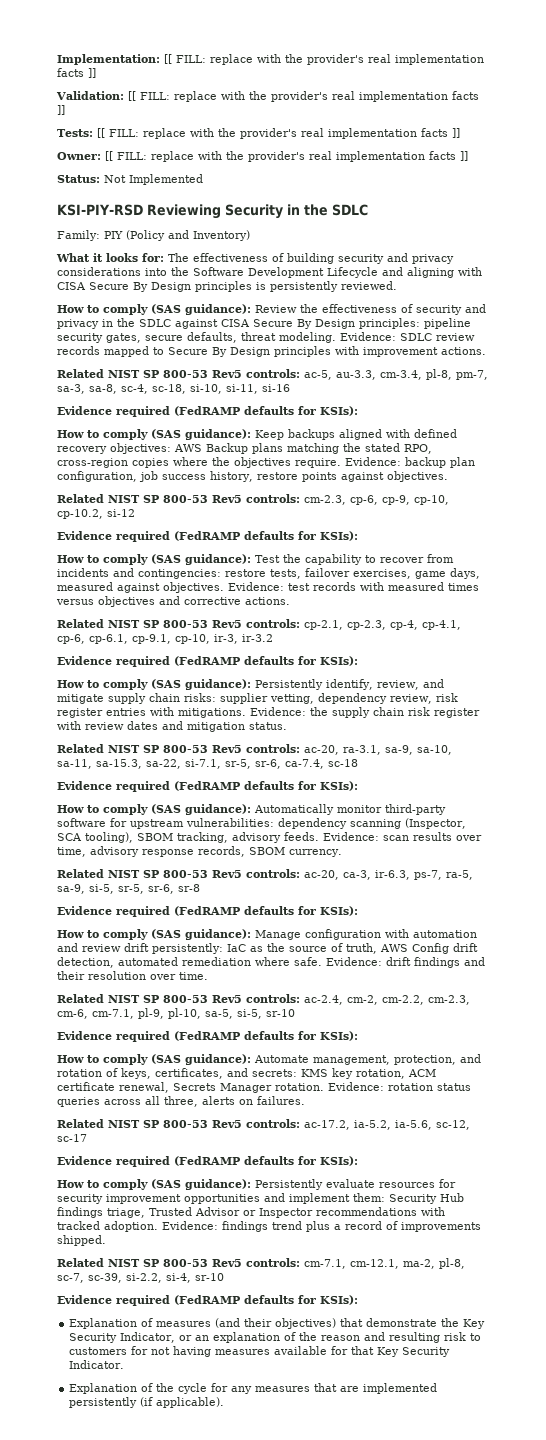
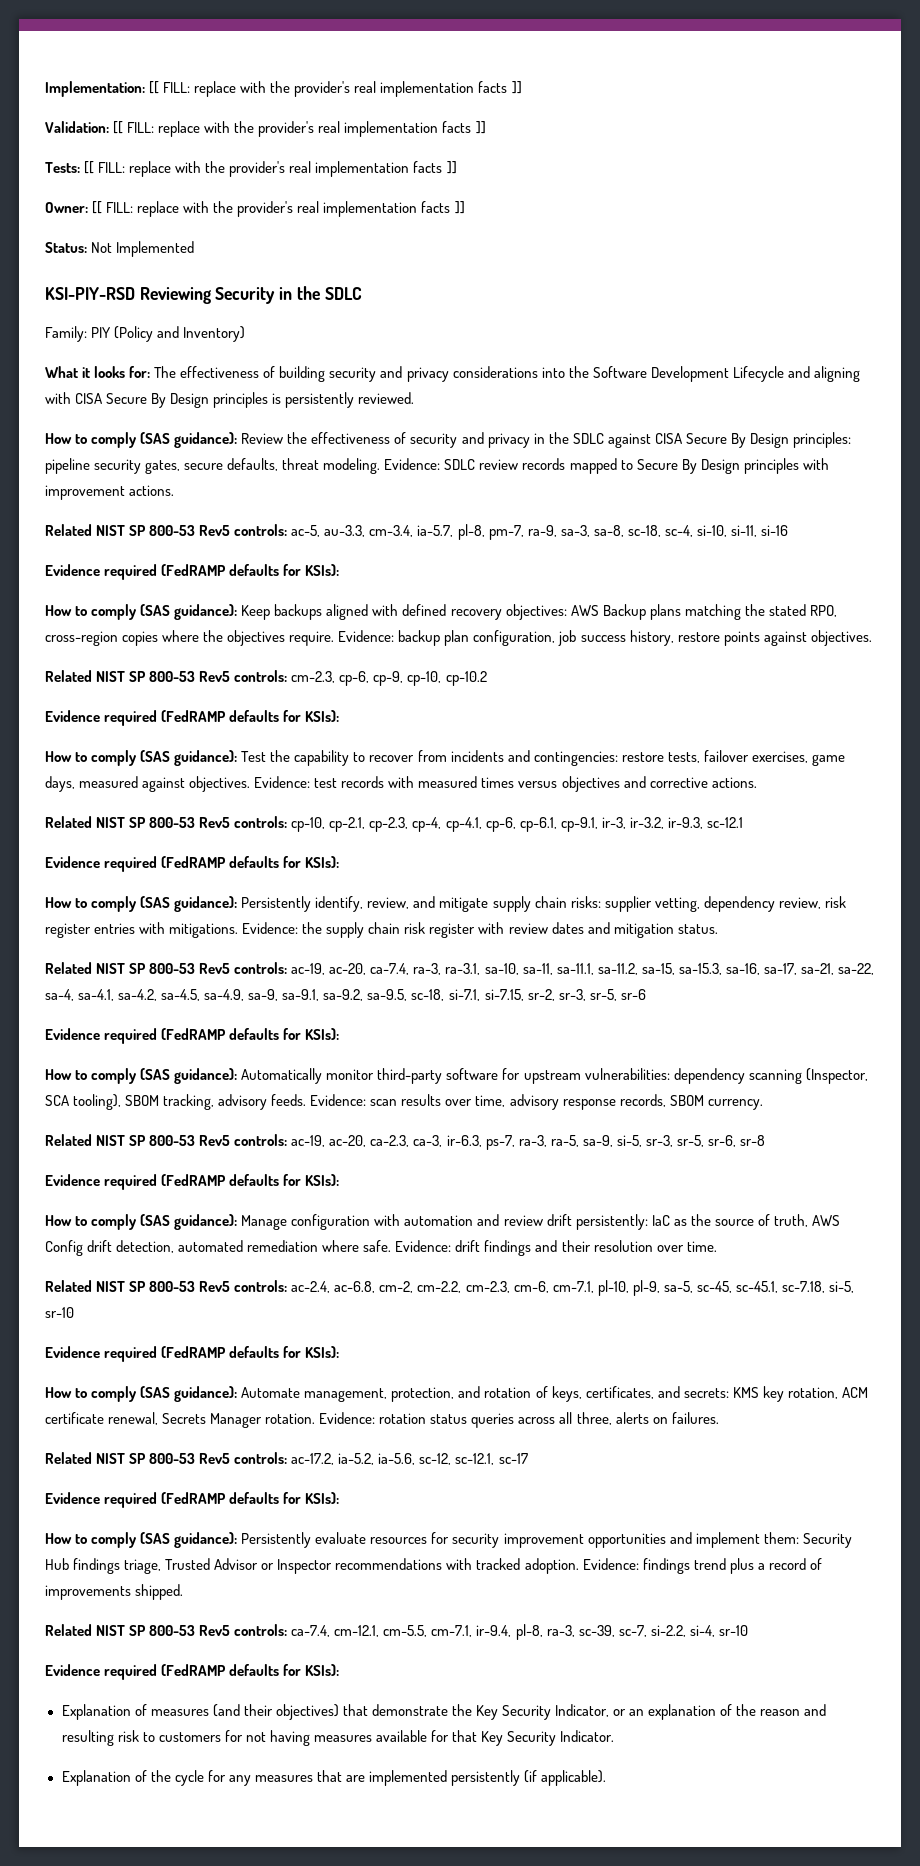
- Related NIST SP 800-53 Rev5 controls: ac-5, au-3.3, cm-3.4, pl-8, pm-7, sa-3, sa-8, sc-4, sc-18, si-10, si-11, si-16
+ Related NIST SP 800-53 Rev5 controls: ac-5, au-3.3, cm-3.4, ia-5.7, pl-8, pm-7, ra-9, sa-3, sa-8, sc-18, sc-4, si-10, si-11, si-16
- Related NIST SP 800-53 Rev5 controls: cm-2.3, cp-6, cp-9, cp-10, cp-10.2, si-12
+ Related NIST SP 800-53 Rev5 controls: cm-2.3, cp-6, cp-9, cp-10, cp-10.2
- Related NIST SP 800-53 Rev5 controls: cp-2.1, cp-2.3, cp-4, cp-4.1, cp-6, cp-6.1, cp-9.1, cp-10, ir-3, ir-3.2
+ Related NIST SP 800-53 Rev5 controls: cp-10, cp-2.1, cp-2.3, cp-4, cp-4.1, cp-6, cp-6.1, cp-9.1, ir-3, ir-3.2, ir-9.3, sc-12.1
- Related NIST SP 800-53 Rev5 controls: ac-20, ra-3.1, sa-9, sa-10, sa-11, sa-15.3, sa-22, si-7.1, sr-5, sr-6, ca-7.4, sc-18
+ Related NIST SP 800-53 Rev5 controls: ac-19, ac-20, ca-7.4, ra-3, ra-3.1, sa-10, sa-11, sa-11.1, sa-11.2, sa-15, sa-15.3, sa-16, sa-17, sa-21, sa-22, sa-4, sa-4.1, sa-4.2, sa-4.5, sa-4.9, sa-9, sa-9.1, sa-9.2, sa-9.5, sc-18, si-7.1, si-7.15, sr-2, sr-3, sr-5, sr-6
- Related NIST SP 800-53 Rev5 controls: ac-20, ca-3, ir-6.3, ps-7, ra-5, sa-9, si-5, sr-5, sr-6, sr-8
+ Related NIST SP 800-53 Rev5 controls: ac-19, ac-20, ca-2.3, ca-3, ir-6.3, ps-7, ra-3, ra-5, sa-9, si-5, sr-3, sr-5, sr-6, sr-8
- Related NIST SP 800-53 Rev5 controls: ac-2.4, cm-2, cm-2.2, cm-2.3, cm-6, cm-7.1, pl-9, pl-10, sa-5, si-5, sr-10
+ Related NIST SP 800-53 Rev5 controls: ac-2.4, ac-6.8, cm-2, cm-2.2, cm-2.3, cm-6, cm-7.1, pl-10, pl-9, sa-5, sc-45, sc-45.1, sc-7.18, si-5, sr-10
- Related NIST SP 800-53 Rev5 controls: ac-17.2, ia-5.2, ia-5.6, sc-12, sc-17
+ Related NIST SP 800-53 Rev5 controls: ac-17.2, ia-5.2, ia-5.6, sc-12, sc-12.1, sc-17
- Related NIST SP 800-53 Rev5 controls: cm-7.1, cm-12.1, ma-2, pl-8, sc-7, sc-39, si-2.2, si-4, sr-10
+ Related NIST SP 800-53 Rev5 controls: ca-7.4, cm-12.1, cm-5.5, cm-7.1, ir-9.4, pl-8, ra-3, sc-39, sc-7, si-2.2, si-4, sr-10

